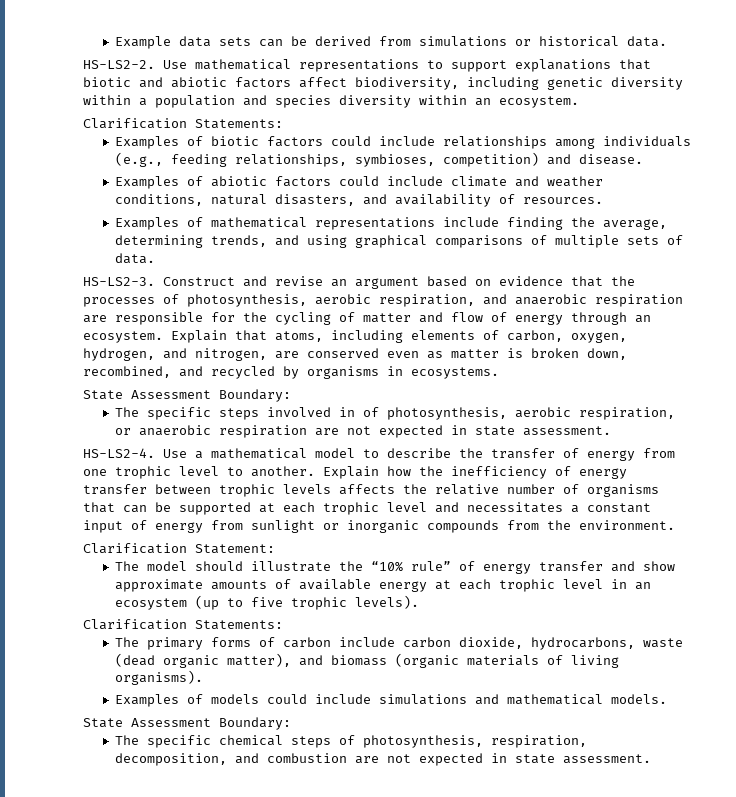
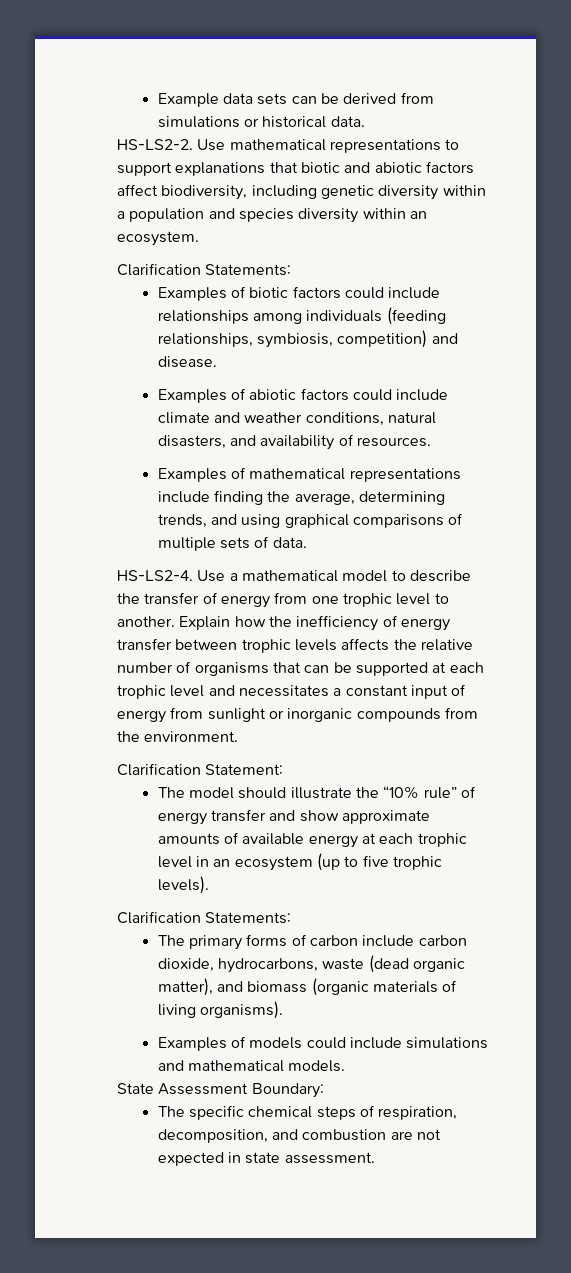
- Examples of biotic factors could include relationships among individuals (e.g., feeding relationships, symbioses, competition) and disease.
+ Examples of biotic factors could include relationships among individuals (feeding relationships, symbiosis, competition) and disease.
- HS-LS2-3. Construct and revise an argument based on evidence that the processes of photosynthesis, aerobic respiration, and anaerobic respiration are responsible for the cycling of matter and flow of energy through an ecosystem. Explain that atoms, including elements of carbon, oxygen, hydrogen, and nitrogen, are conserved even as matter is broken down, recombined, and recycled by organisms in ecosystems.
- State Assessment Boundary:
- The specific steps involved in of photosynthesis, aerobic respiration, or anaerobic respiration are not expected in state assessment.
- The specific chemical steps of photosynthesis, respiration, decomposition, and combustion are not expected in state assessment.
+ The specific chemical steps of respiration, decomposition, and combustion are not expected in state assessment.

